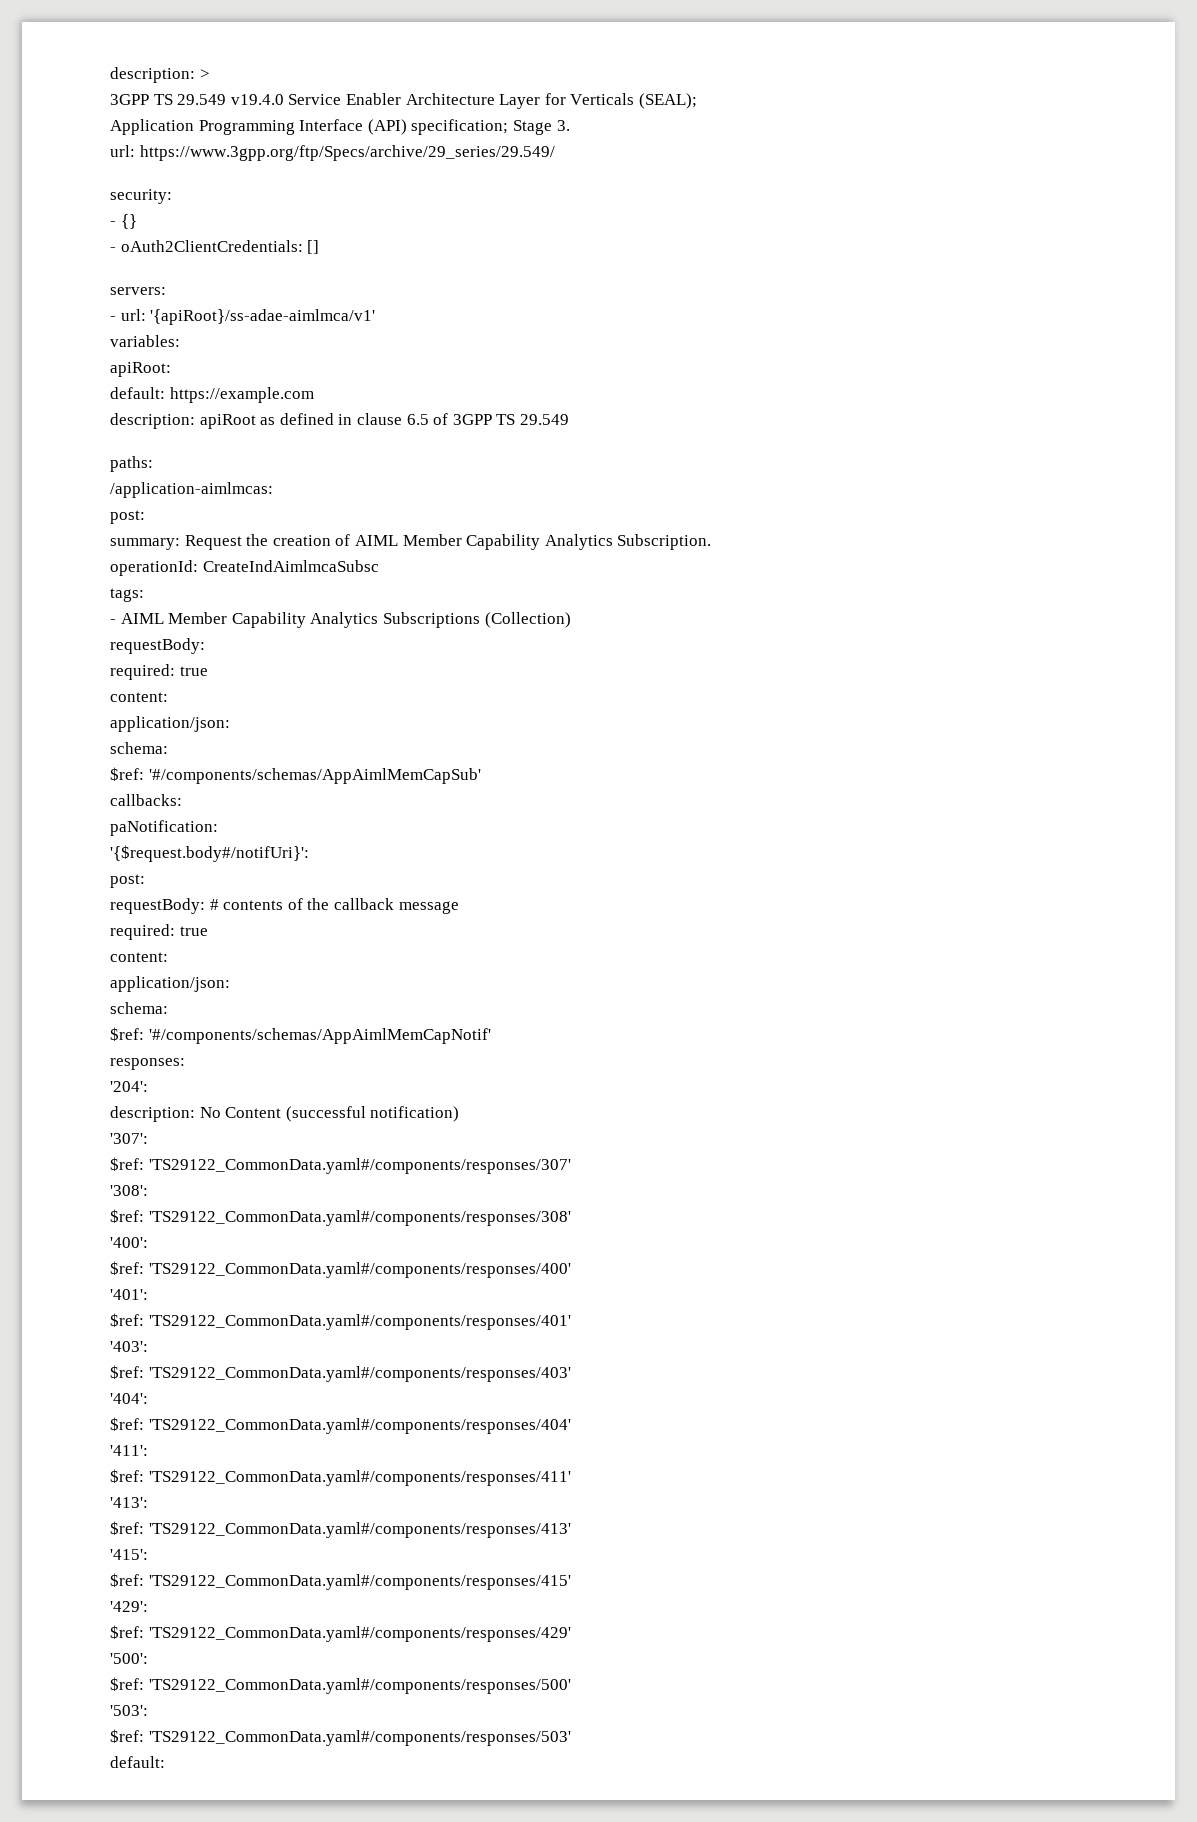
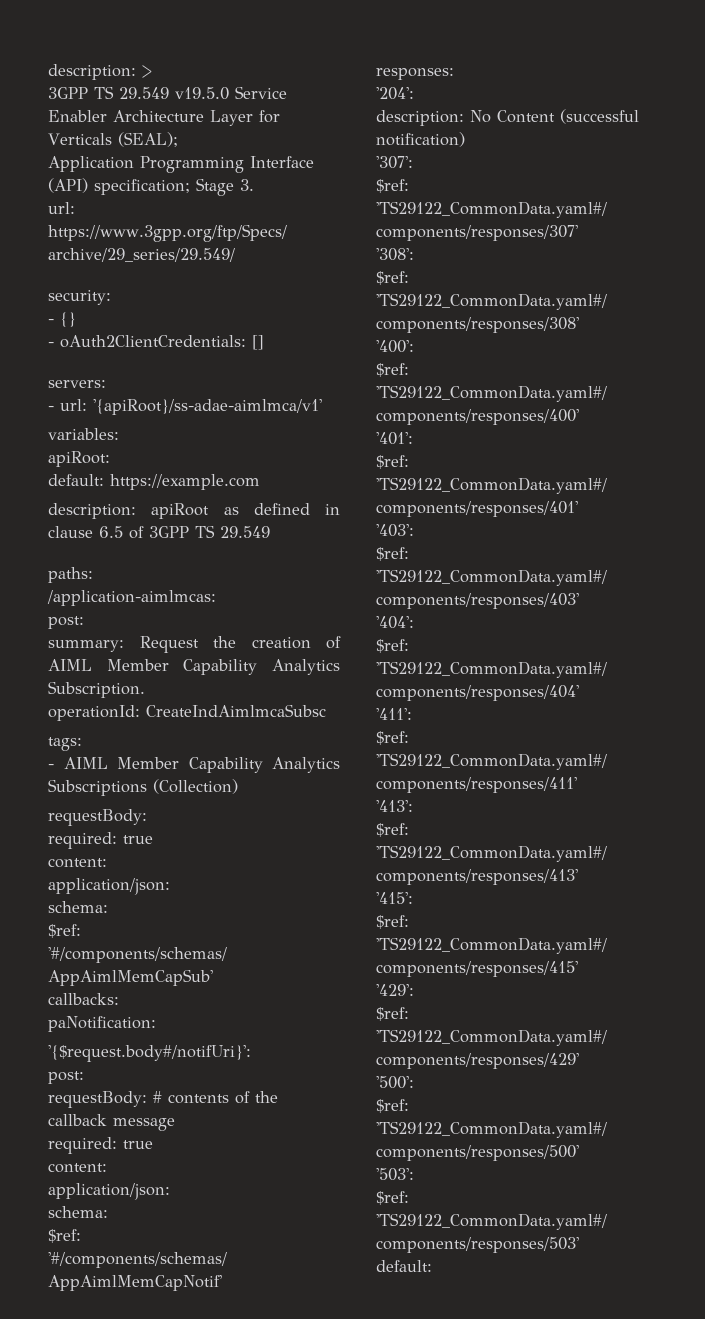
- 3GPP TS 29.549 v19.4.0 Service Enabler Architecture Layer for Verticals (SEAL);
+ 3GPP TS 29.549 v19.5.0 Service Enabler Architecture Layer for Verticals (SEAL);

